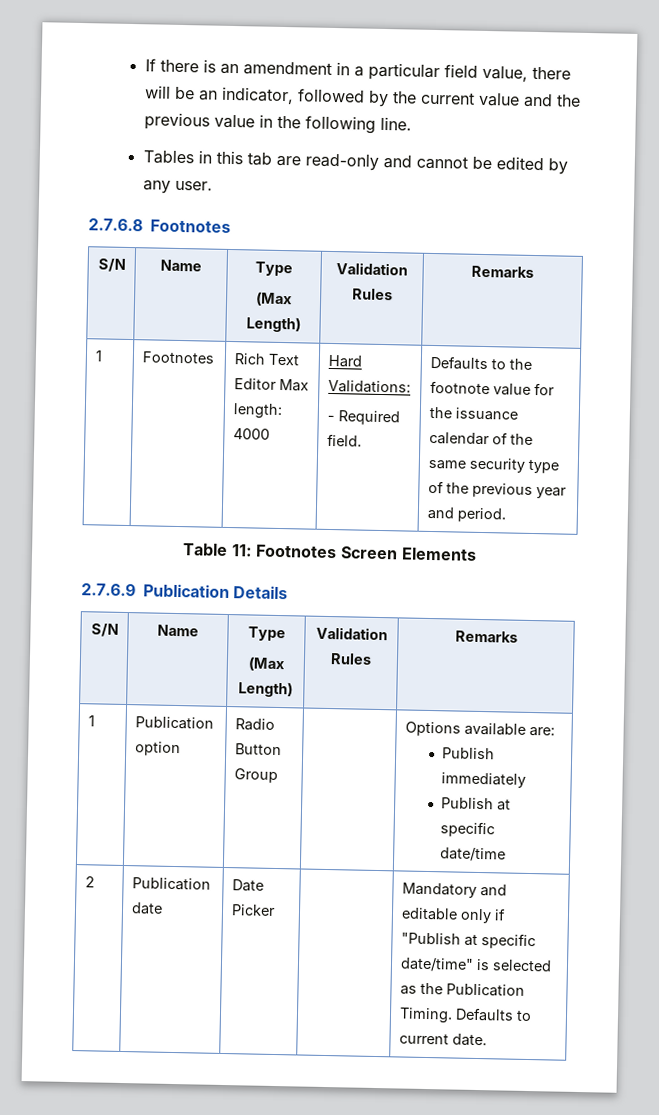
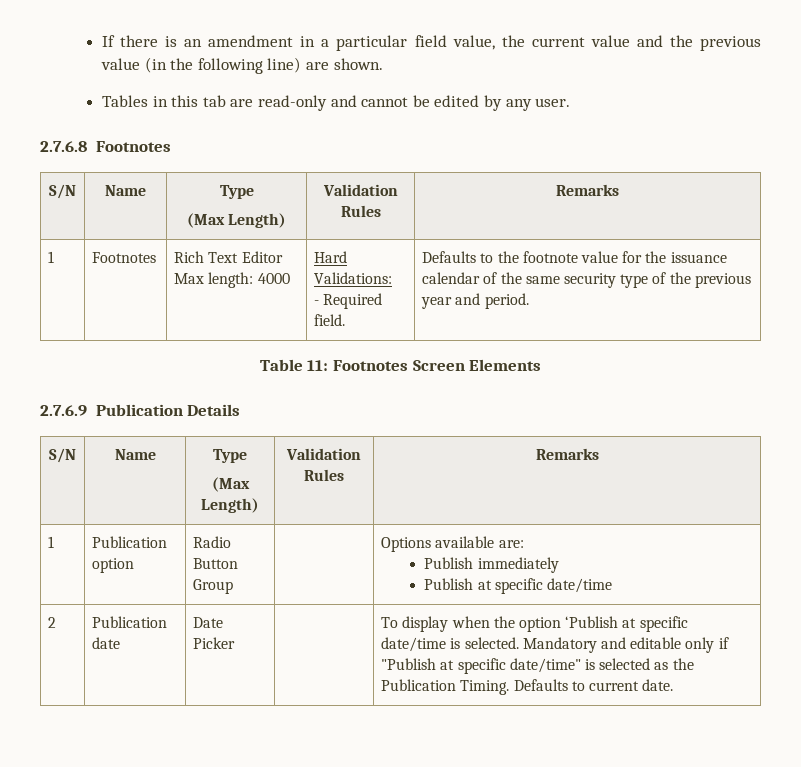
- If there is an amendment in a particular field value, there will be an indicator, followed by the current value and the previous value in the following line.
+ If there is an amendment in a particular field value, the current value and the previous value (in the following line) are shown.
- 2 | Publication date | Date Picker | | Mandatory and editable only if "Publish at specific date/time" is selected as the Publication Timing. Defaults to current date.
+ 2 | Publication date | Date Picker | | To display when the option ‘Publish at specific date/time is selected. Mandatory and editable only if "Publish at specific date/time" is selected as the Publication Timing. Defaults to current date.

